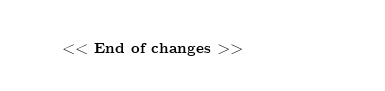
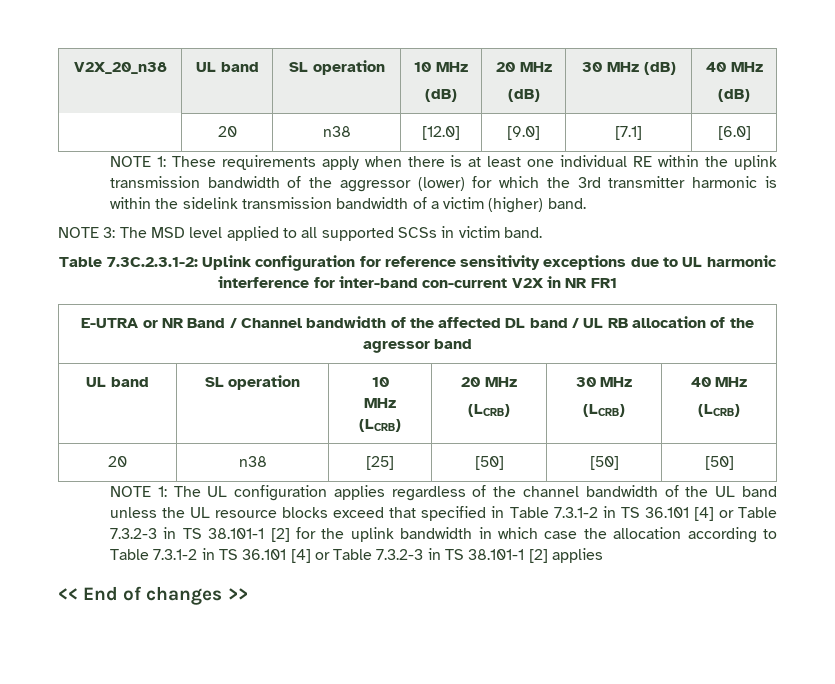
+ V2X_20_n38 | UL band | SL operation | 10 MHz
+ (dB) | 20 MHz
+ (dB) | 30 MHz (dB) | 40 MHz
+ (dB)
+ | 20 | n38 | [12.0] | [9.0] | [7.1] | [6.0]
+ NOTE 1: These requirements apply when there is at least one individual RE within the uplink transmission bandwidth of the aggressor (lower) for which the 3rd transmitter harmonic is within the sidelink transmission bandwidth of a victim (higher) band.
+ NOTE 3: The MSD level applied to all supported SCSs in victim band.
+ Table 7.3C.2.3.1-2: Uplink configuration for reference sensitivity exceptions due to UL harmonic interference for inter-band con-current V2X in NR FR1
+ E-UTRA or NR Band / Channel bandwidth of the affected DL band / UL RB allocation of the agressor band
+ UL band | SL operation | 10
+ MHz
+ (LCRB) | 20 MHz
+ (LCRB) | 30 MHz
+ (LCRB) | 40 MHz
+ (LCRB)
+ 20 | n38 | [25] | [50] | [50] | [50]
+ NOTE 1: The UL configuration applies regardless of the channel bandwidth of the UL band unless the UL resource blocks exceed that specified in Table 7.3.1-2 in TS 36.101 [4] or Table 7.3.2-3 in TS 38.101-1 [2] for the uplink bandwidth in which case the allocation according to Table 7.3.1-2 in TS 36.101 [4] or Table 7.3.2-3 in TS 38.101-1 [2] applies

